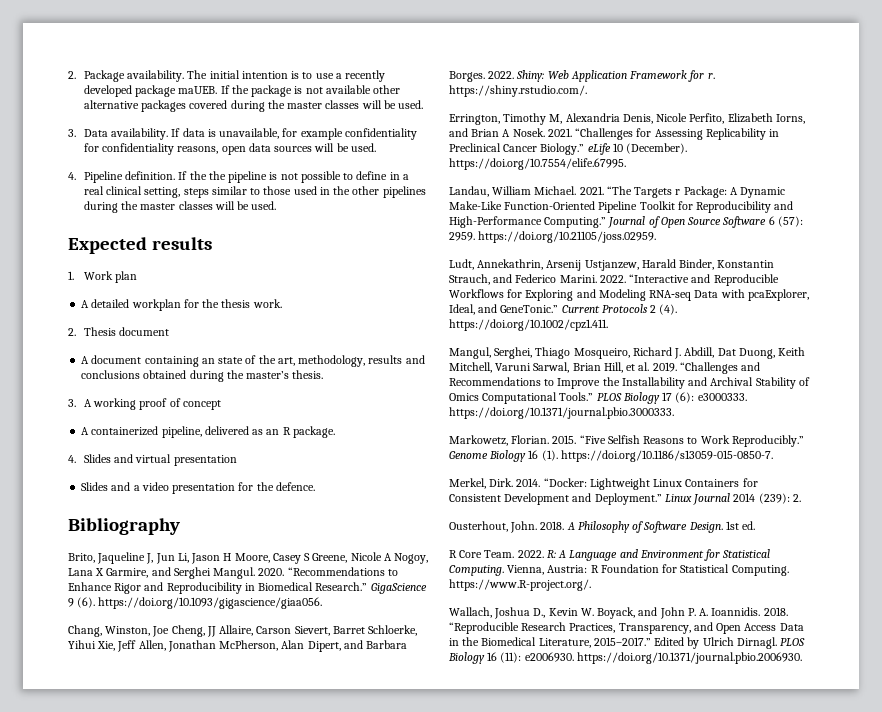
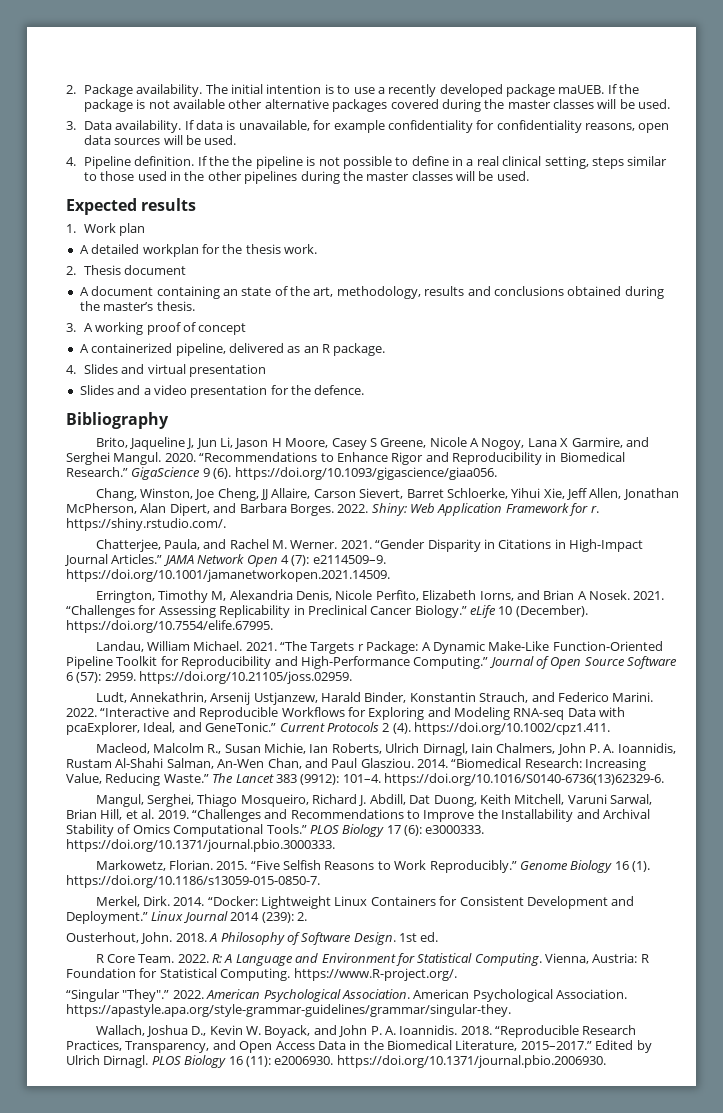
+ Chatterjee, Paula, and Rachel M. Werner. 2021. “Gender Disparity in Citations in High-Impact Journal Articles.” JAMA Network Open 4 (7): e2114509–9. https://doi.org/10.1001/jamanetworkopen.2021.14509.
+ Macleod, Malcolm R., Susan Michie, Ian Roberts, Ulrich Dirnagl, Iain Chalmers, John P. A. Ioannidis, Rustam Al-Shahi Salman, An-Wen Chan, and Paul Glasziou. 2014. “Biomedical Research: Increasing Value, Reducing Waste.” The Lancet 383 (9912): 101–4. https://doi.org/10.1016/S0140-6736(13)62329-6.
+ “Singular "They".” 2022. American Psychological Association. American Psychological Association. https://apastyle.apa.org/style-grammar-guidelines/grammar/singular-they.

